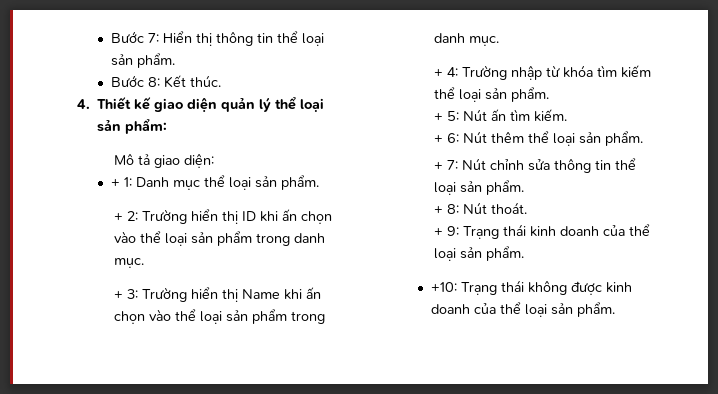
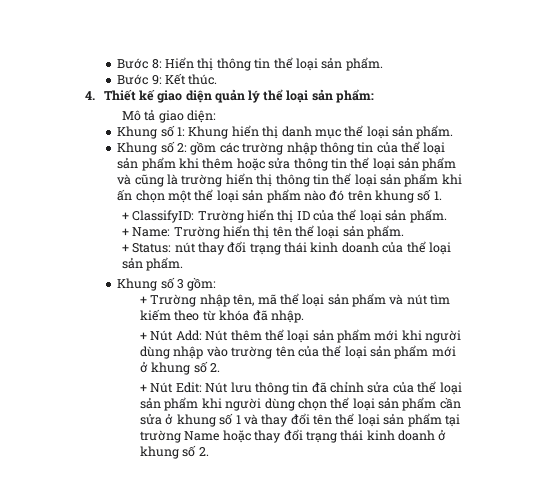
- Bước 7: Hiển thị thông tin thể loại sản phẩm.
+ Bước 8: Hiển thị thông tin thể loại sản phẩm.
- Bước 8: Kết thúc.
+ Bước 9: Kết thúc.
- + 1: Danh mục thể loại sản phẩm.
+ Khung số 1: Khung hiển thị danh mục thể loại sản phẩm.
- + 2: Trường hiển thị ID khi ấn chọn vào thể loại sản phẩm trong danh mục.
- + 3: Trường hiển thị Name khi ấn chọn vào thể loại sản phẩm trong danh mục.
- + 4: Trường nhập từ khóa tìm kiếm thể loại sản phẩm.
- + 5: Nút ấn tìm kiếm.
- + 6: Nút thêm thể loại sản phẩm.
- + 7: Nút chỉnh sửa thông tin thể loại sản phẩm.
- + 8: Nút thoát.
- + 9: Trạng thái kinh doanh của thể loại sản phẩm.
+ Khung số 2: gồm các trường nhập thông tin của thể loại sản phẩm khi thêm hoặc sửa thông tin thể loại sản phẩm và cũng là trường hiển thị thông tin thể loại sản phẩm khi ấn chọn một thể loại sản phẩm nào đó trên khung số 1.
+ + ClassifyID: Trường hiển thị ID của thể loại sản phẩm.
+ + Name: Trường hiển thị tên thể loại sản phẩm.
+ + Status: nút thay đổi trạng thái kinh doanh của thể loại sản phẩm.
- +10: Trạng thái không được kinh doanh của thể loại sản phẩm.
+ Khung số 3 gồm:
+ + Trường nhập tên, mã thể loại sản phẩm và nút tìm kiếm theo từ khóa đã nhập.
+ + Nút Add: Nút thêm thể loại sản phẩm mới khi người dùng nhập vào trường tên của thể loại sản phẩm mới ở khung số 2.
+ + Nút Edit: Nút lưu thông tin đã chỉnh sửa của thể loại sản phẩm khi người dùng chọn thể loại sản phẩm cần sửa ở khung số 1 và thay đổi tên thể loại sản phẩm tại trường Name hoặc thay đổi trạng thái kinh doanh ở khung số 2.

